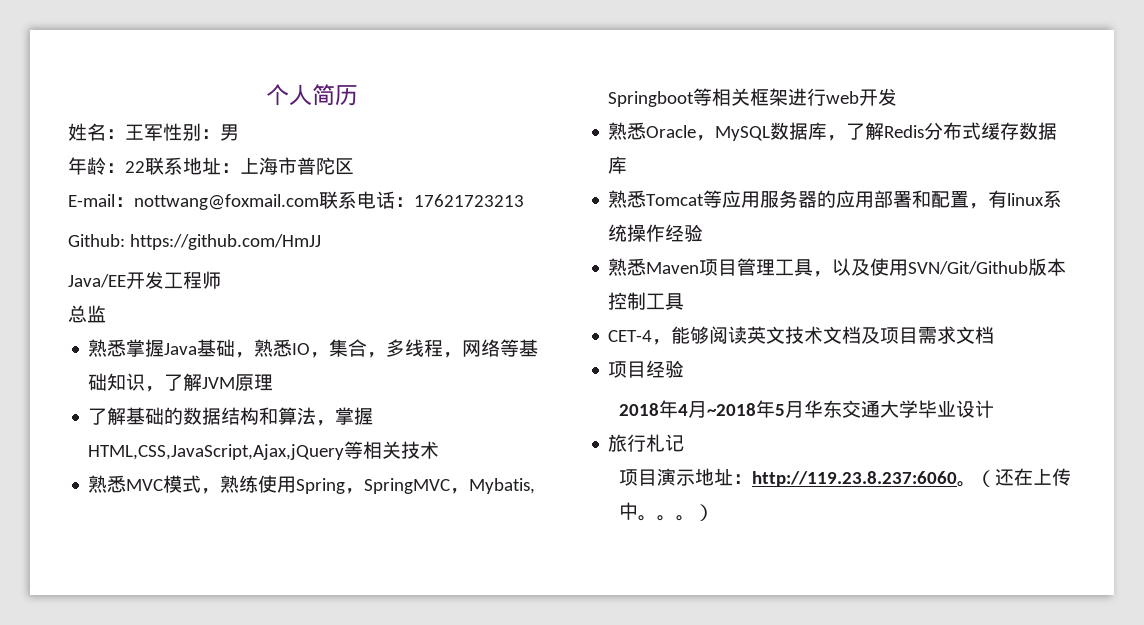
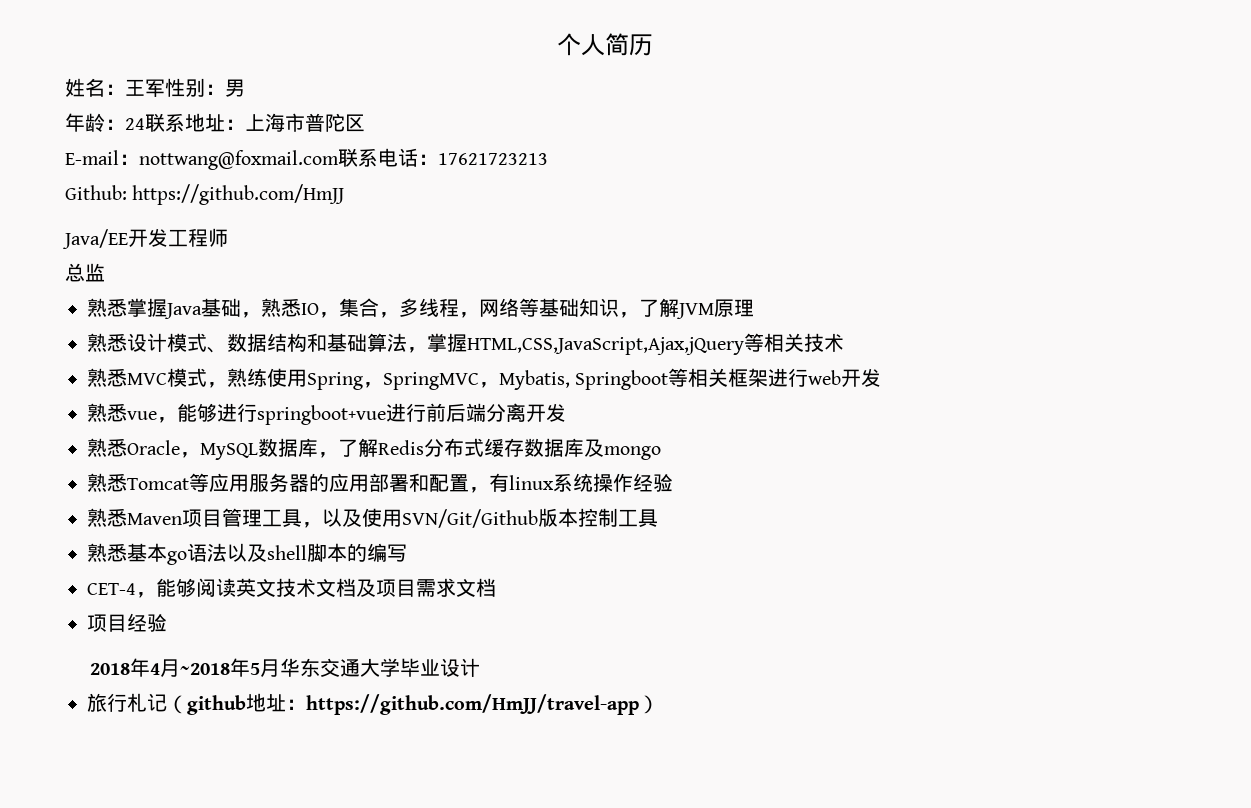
- 年龄：22联系地址：上海市普陀区
+ 年龄：24联系地址：上海市普陀区
- 了解基础的数据结构和算法，掌握HTML,CSS,JavaScript,Ajax,jQuery等相关技术
+ 熟悉设计模式、数据结构和基础算法，掌握HTML,CSS,JavaScript,Ajax,jQuery等相关技术
+ 熟悉vue，能够进行springboot+vue进行前后端分离开发
- 熟悉Oracle，MySQL数据库，了解Redis分布式缓存数据库
+ 熟悉Oracle，MySQL数据库，了解Redis分布式缓存数据库及mongo
+ 熟悉基本go语法以及shell脚本的编写
- 旅行札记
- 项目演示地址：http://119.23.8.237:6060。（还在上传中。。。）
+ 旅行札记（github地址：https://github.com/HmJJ/travel-app）

